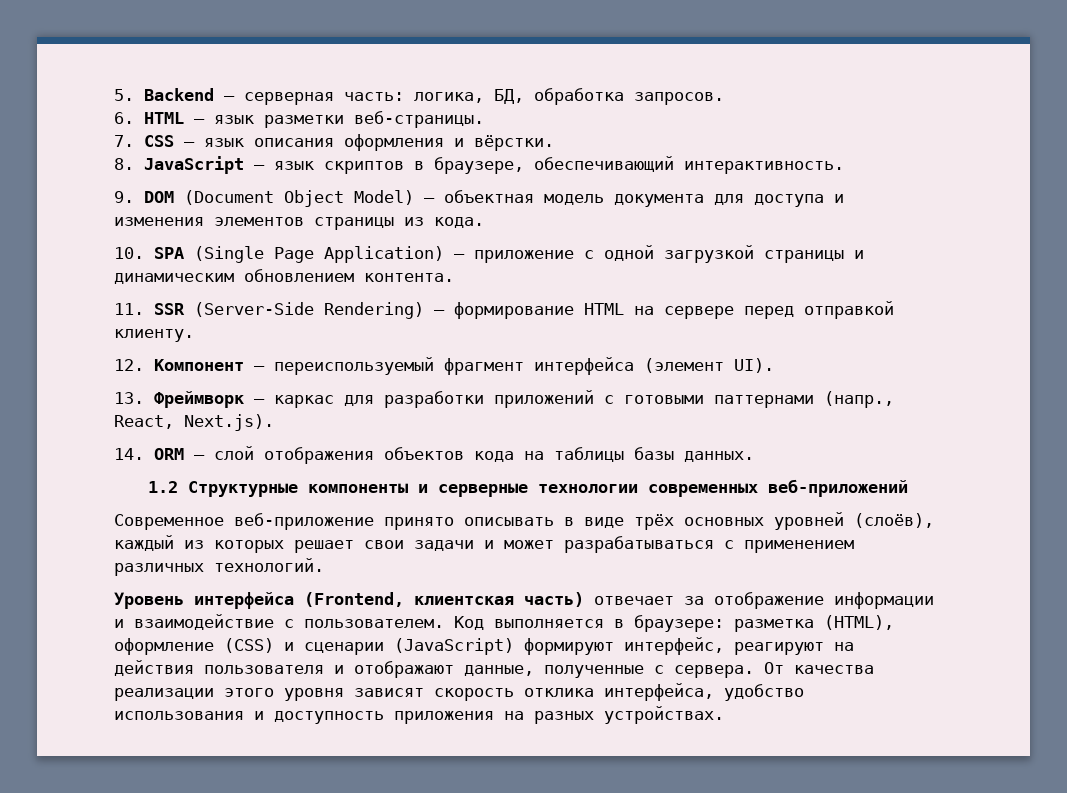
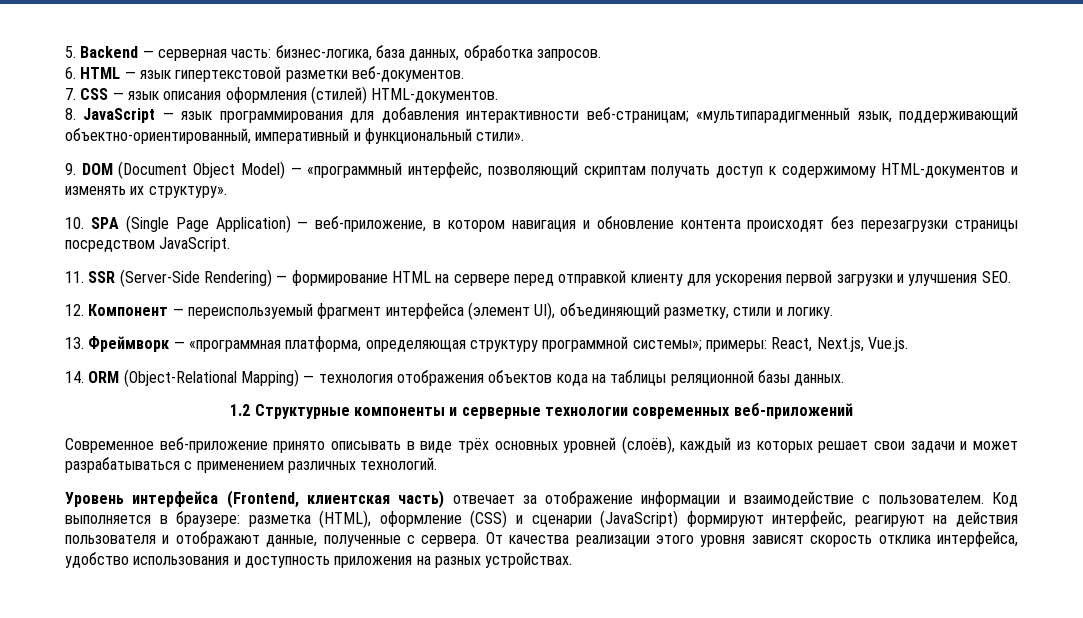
- 5. Backend — серверная часть: логика, БД, обработка запросов.
+ 5. Backend — серверная часть: бизнес-логика, база данных, обработка запросов.
- 6. HTML — язык разметки веб-страницы.
+ 6. HTML — язык гипертекстовой разметки веб-документов.
- 7. CSS — язык описания оформления и вёрстки.
+ 7. CSS — язык описания оформления (стилей) HTML-документов.
- 8. JavaScript — язык скриптов в браузере, обеспечивающий интерактивность.
+ 8. JavaScript — язык программирования для добавления интерактивности веб-страницам; «мультипарадигменный язык, поддерживающий объектно-ориентированный, императивный и функциональный стили».
- 9. DOM (Document Object Model) — объектная модель документа для доступа и изменения элементов страницы из кода.
+ 9. DOM (Document Object Model) — «программный интерфейс, позволяющий скриптам получать доступ к содержимому HTML-документов и изменять их структуру».
- 10. SPA (Single Page Application) — приложение с одной загрузкой страницы и динамическим обновлением контента.
+ 10. SPA (Single Page Application) — веб-приложение, в котором навигация и обновление контента происходят без перезагрузки страницы посредством JavaScript.
- 11. SSR (Server-Side Rendering) — формирование HTML на сервере перед отправкой клиенту.
+ 11. SSR (Server-Side Rendering) — формирование HTML на сервере перед отправкой клиенту для ускорения первой загрузки и улучшения SEO.
- 12. Компонент — переиспользуемый фрагмент интерфейса (элемент UI).
- 13. Фреймворк — каркас для разработки приложений с готовыми паттернами (напр., React, Next.js).
- 14. ORM — слой отображения объектов кода на таблицы базы данных.
+ 12. Компонент — переиспользуемый фрагмент интерфейса (элемент UI), объединяющий разметку, стили и логику.
+ 13. Фреймворк — «программная платформа, определяющая структуру программной системы»; примеры: React, Next.js, Vue.js.
+ 14. ORM (Object-Relational Mapping) — технология отображения объектов кода на таблицы реляционной базы данных.

